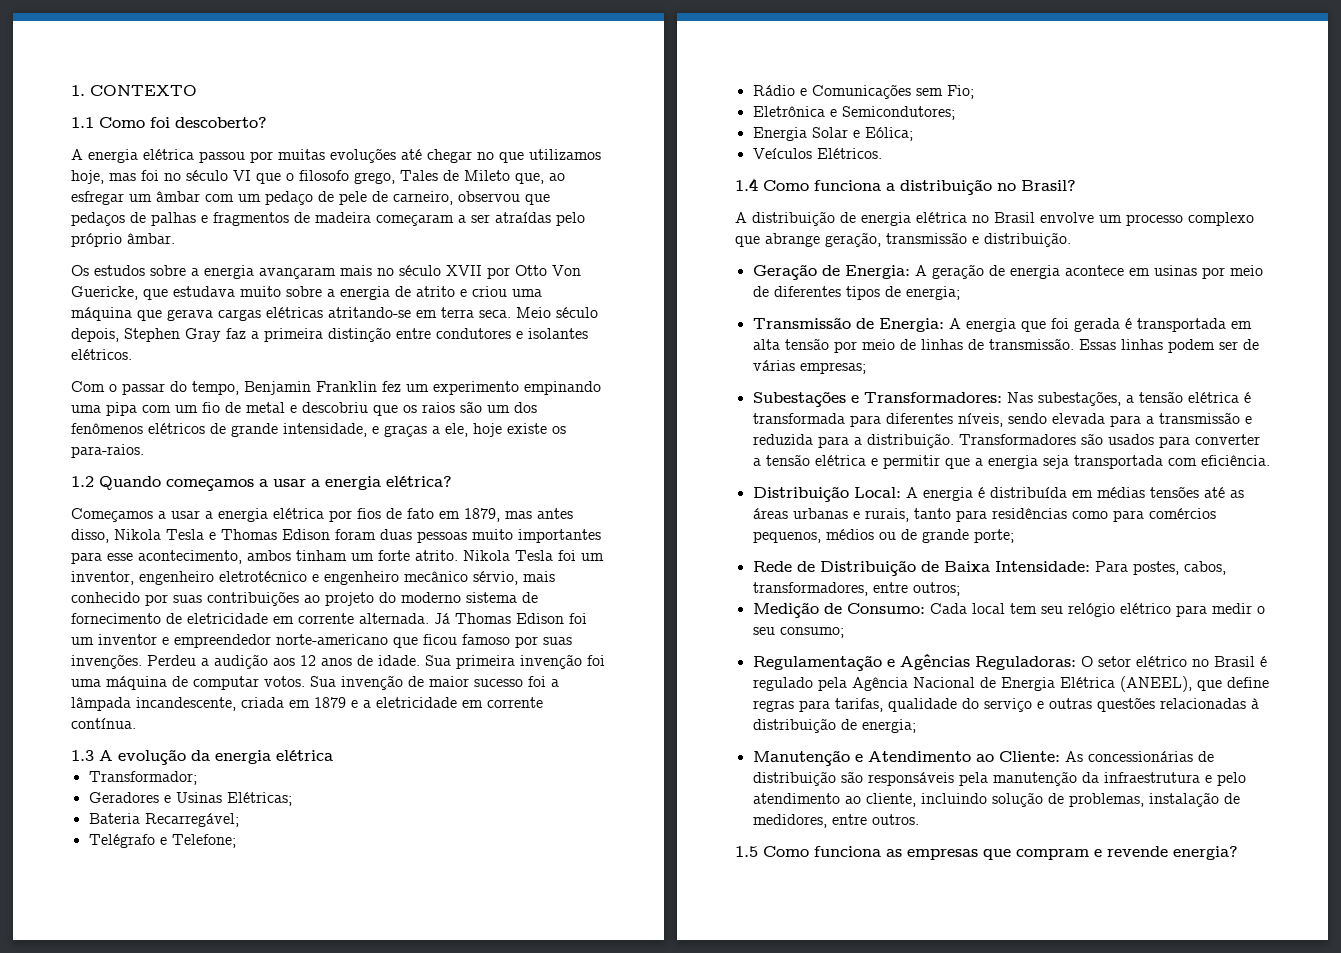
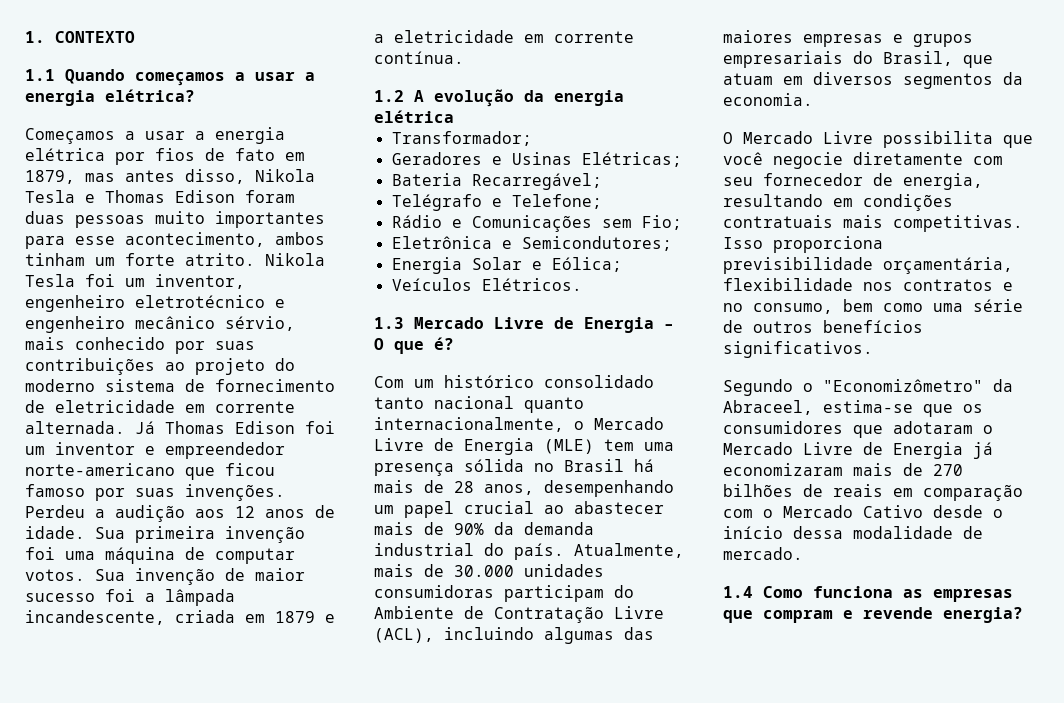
- 1.1 Como foi descoberto?
- A energia elétrica passou por muitas evoluções até chegar no que utilizamos hoje, mas foi no século VI que o filosofo grego, Tales de Mileto que, ao esfregar um âmbar com um pedaço de pele de carneiro, observou que pedaços de palhas e fragmentos de madeira começaram a ser atraídas pelo próprio âmbar.
- Os estudos sobre a energia avançaram mais no século XVII por Otto Von Guericke, que estudava muito sobre a energia de atrito e criou uma máquina que gerava cargas elétricas atritando-se em terra seca. Meio século depois, Stephen Gray faz a primeira distinção entre condutores e isolantes elétricos.
- Com o passar do tempo, Benjamin Franklin fez um experimento empinando uma pipa com um fio de metal e descobriu que os raios são um dos fenômenos elétricos de grande intensidade, e graças a ele, hoje existe os para-raios.
- 1.2 Quando começamos a usar a energia elétrica?
+ 1.1 Quando começamos a usar a energia elétrica?
- 1.3 A evolução da energia elétrica
+ 1.2 A evolução da energia elétrica
- 1.4 Como funciona a distribuição no Brasil?
- A distribuição de energia elétrica no Brasil envolve um processo complexo que abrange geração, transmissão e distribuição.
- Geração de Energia: A geração de energia acontece em usinas por meio de diferentes tipos de energia;
- Transmissão de Energia: A energia que foi gerada é transportada em alta tensão por meio de linhas de transmissão. Essas linhas podem ser de várias empresas;
- Subestações e Transformadores: Nas subestações, a tensão elétrica é transformada para diferentes níveis, sendo elevada para a transmissão e reduzida para a distribuição. Transformadores são usados para converter a tensão elétrica e permitir que a energia seja transportada com eficiência.
- Distribuição Local: A energia é distribuída em médias tensões até as áreas urbanas e rurais, tanto para residências como para comércios pequenos, médios ou de grande porte;
- Rede de Distribuição de Baixa Intensidade: Para postes, cabos, transformadores, entre outros;
- Medição de Consumo: Cada local tem seu relógio elétrico para medir o seu consumo;
- Regulamentação e Agências Reguladoras: O setor elétrico no Brasil é regulado pela Agência Nacional de Energia Elétrica (ANEEL), que define regras para tarifas, qualidade do serviço e outras questões relacionadas à distribuição de energia;
- Manutenção e Atendimento ao Cliente: As concessionárias de distribuição são responsáveis pela manutenção da infraestrutura e pelo atendimento ao cliente, incluindo solução de problemas, instalação de medidores, entre outros.
- 1.5 Como funciona as empresas que compram e revende energia?
+ 1.3 Mercado Livre de Energia – O que é?
+ Com um histórico consolidado tanto nacional quanto internacionalmente, o Mercado Livre de Energia (MLE) tem uma presença sólida no Brasil há mais de 28 anos, desempenhando um papel crucial ao abastecer mais de 90% da demanda industrial do país. Atualmente, mais de 30.000 unidades consumidoras participam do Ambiente de Contratação Livre (ACL), incluindo algumas das maiores empresas e grupos empresariais do Brasil, que atuam em diversos segmentos da economia.
+ O Mercado Livre possibilita que você negocie diretamente com seu fornecedor de energia, resultando em condições contratuais mais competitivas. Isso proporciona previsibilidade orçamentária, flexibilidade nos contratos e no consumo, bem como uma série de outros benefícios significativos.
+ Segundo o "Economizômetro" da Abraceel, estima-se que os consumidores que adotaram o Mercado Livre de Energia já economizaram mais de 270 bilhões de reais em comparação com o Mercado Cativo desde o início dessa modalidade de mercado.
+ 1.4 Como funciona as empresas que compram e revende energia?

